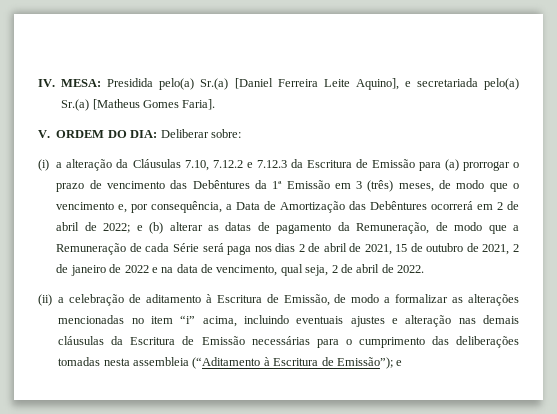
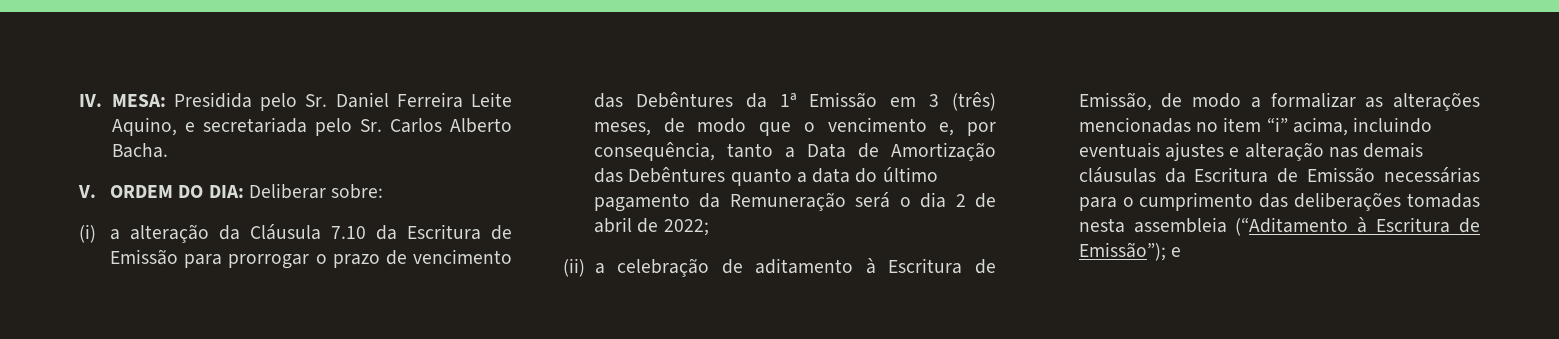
- IV. MESA: Presidida pelo(a) Sr.(a) [Daniel Ferreira Leite Aquino], e secretariada pelo(a) Sr.(a) [Matheus Gomes Faria].
+ IV. MESA: Presidida pelo Sr. Daniel Ferreira Leite Aquino, e secretariada pelo Sr. Carlos Alberto Bacha.
- (i) a alteração da Cláusulas 7.10, 7.12.2 e 7.12.3 da Escritura de Emissão para (a) prorrogar o prazo de vencimento das Debêntures da 1ª Emissão em 3 (três) meses, de modo que o vencimento e, por consequência, a Data de Amortização das Debêntures ocorrerá em 2 de abril de 2022; e (b) alterar as datas de pagamento da Remuneração, de modo que a Remuneração de cada Série será paga nos dias 2 de abril de 2021, 15 de outubro de 2021, 2 de janeiro de 2022 e na data de vencimento, qual seja, 2 de abril de 2022.
+ (i) a alteração da Cláusula 7.10 da Escritura de Emissão para prorrogar o prazo de vencimento das Debêntures da 1ª Emissão em 3 (três) meses, de modo que o vencimento e, por consequência, tanto a Data de Amortização das Debêntures quanto a data do último pagamento da Remuneração será o dia 2 de abril de 2022;

